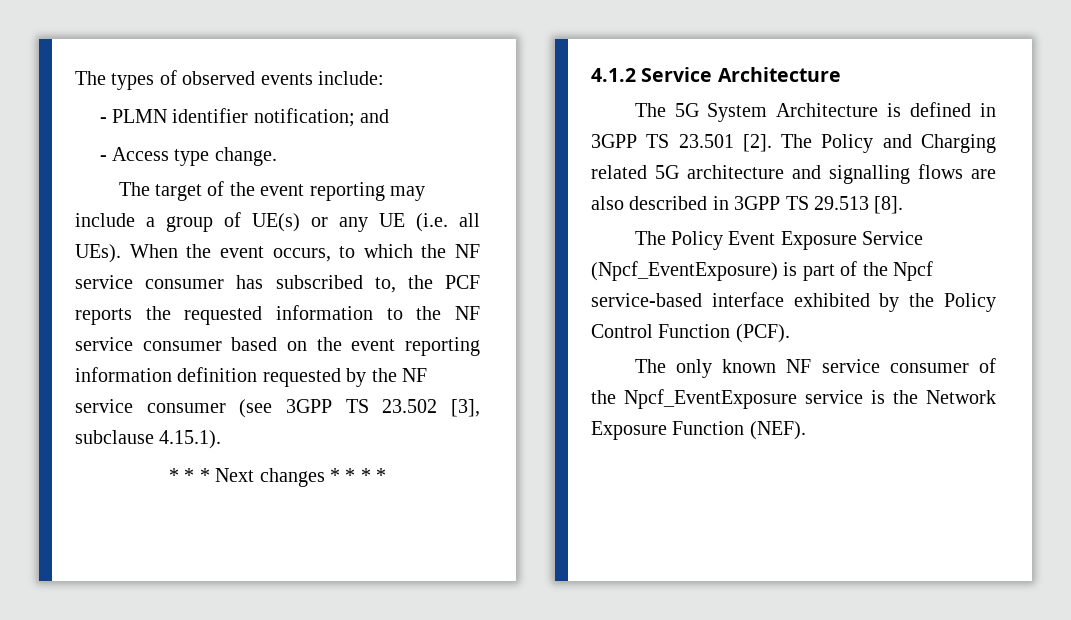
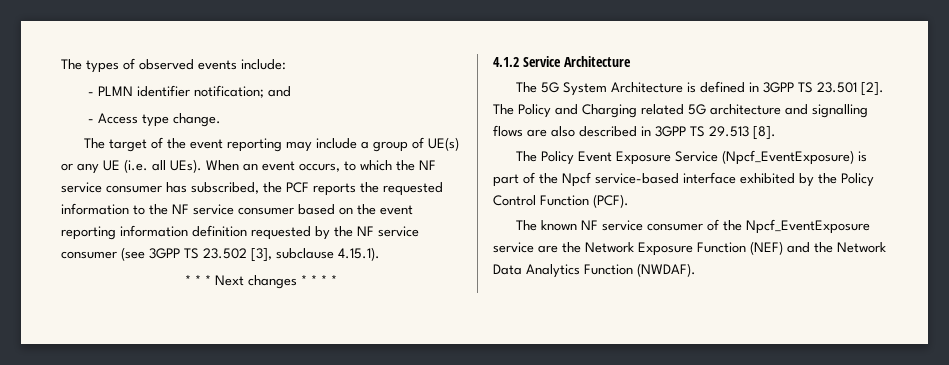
- When the event occurs, to which the NF service consumer has subscribed to, the PCF reports the requested information to the NF service consumer based on the event reporting information definition requested by the NF service consumer (see 3GPP TS 23.502 [3], subclause 4.15.1).
+ When an event occurs, to which the NF service consumer has subscribed, the PCF reports the requested information to the NF service consumer based on the event reporting information definition requested by the NF service consumer (see 3GPP TS 23.502 [3], subclause 4.15.1).
- The only known NF service consumer of the Npcf_EventExposure service is the Network Exposure Function (NEF).
+ The known NF service consumer of the Npcf_EventExposure service are the Network Exposure Function (NEF) and the Network Data Analytics Function (NWDAF).

